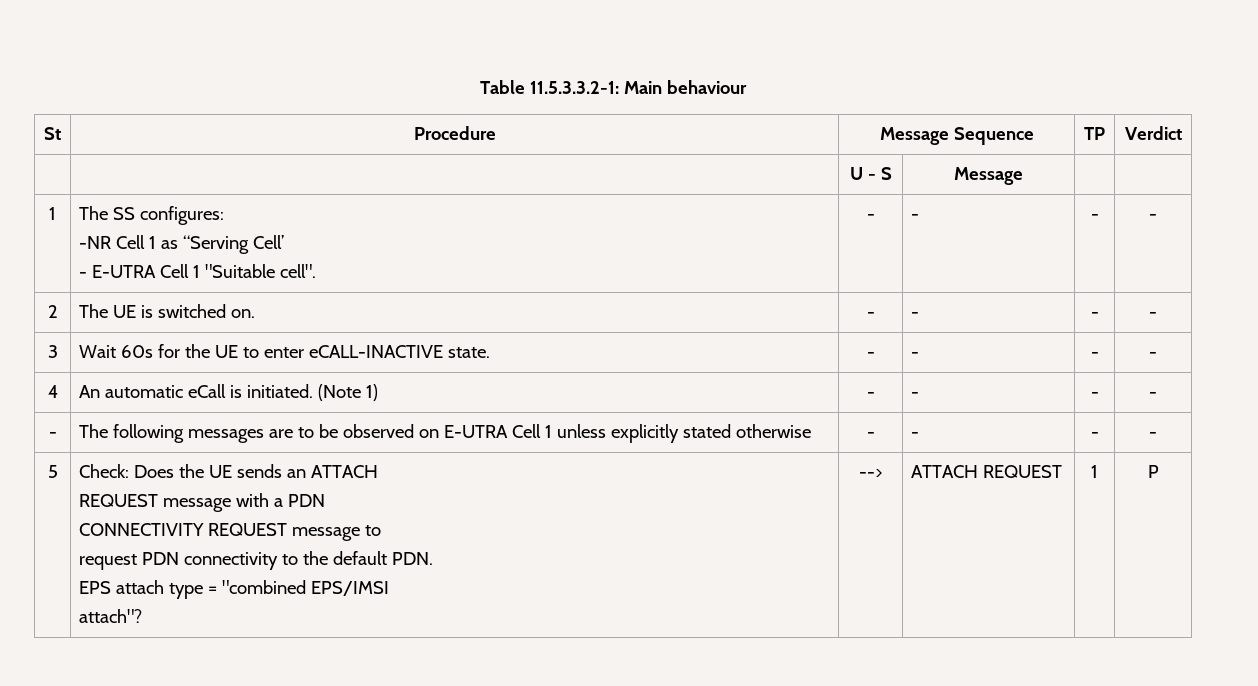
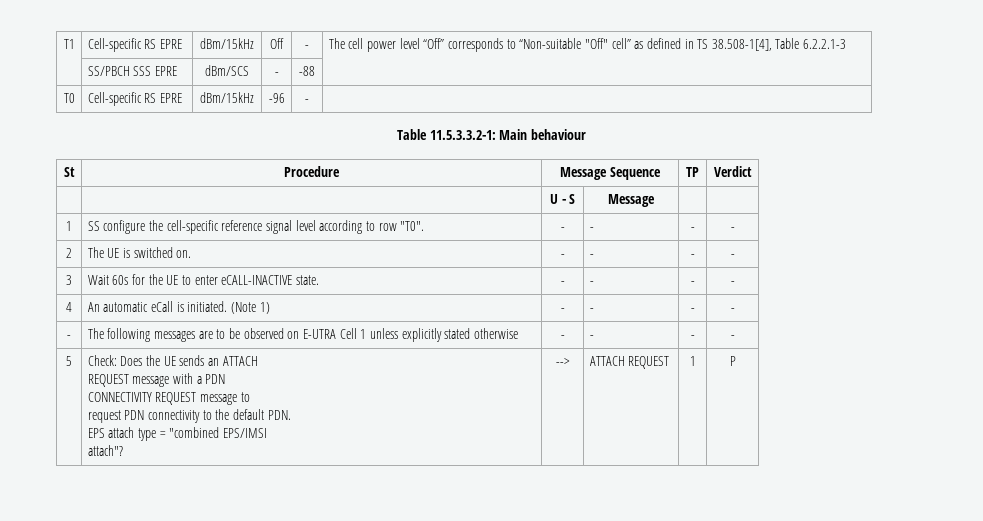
+ T1 | Cell-specific RS EPRE | dBm/15kHz | Off | - | The cell power level “Off” corresponds to “Non-suitable "Off" cell” as defined in TS 38.508-1[4], Table 6.2.2.1-3
+ | SS/PBCH SSS EPRE | dBm/SCS | - | -88 |
+ T0 | Cell-specific RS EPRE | dBm/15kHz | -96 | - |
- 1 | The SS configures:
- -NR Cell 1 as “Serving Cell’
- - E-UTRA Cell 1 "Suitable cell". | - | - | - | -
+ 1 | SS configure the cell-specific reference signal level according to row "T0". | - | - | - | -

